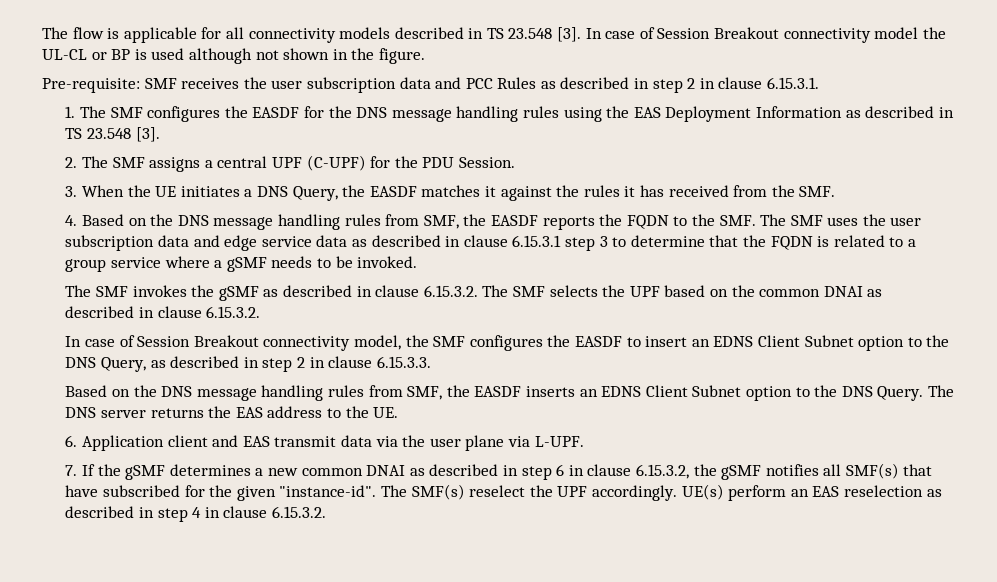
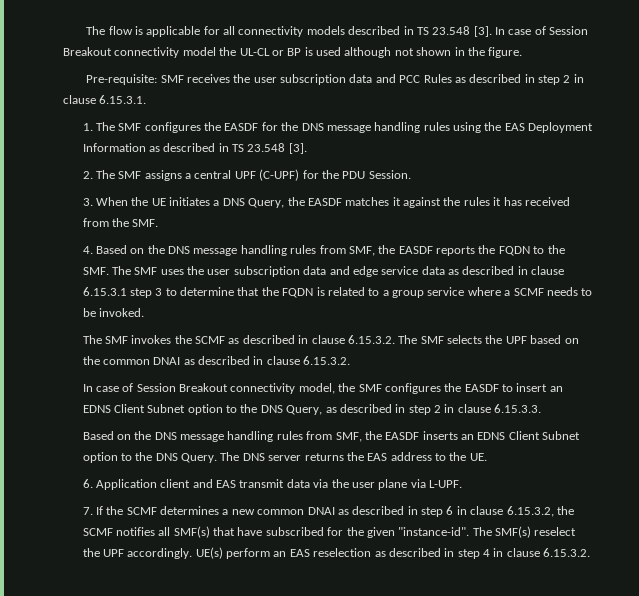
- 4. Based on the DNS message handling rules from SMF, the EASDF reports the FQDN to the SMF. The SMF uses the user subscription data and edge service data as described in clause 6.15.3.1 step 3 to determine that the FQDN is related to a group service where a gSMF needs to be invoked.
+ 4. Based on the DNS message handling rules from SMF, the EASDF reports the FQDN to the SMF. The SMF uses the user subscription data and edge service data as described in clause 6.15.3.1 step 3 to determine that the FQDN is related to a group service where a SCMF needs to be invoked.
- The SMF invokes the gSMF as described in clause 6.15.3.2. The SMF selects the UPF based on the common DNAI as described in clause 6.15.3.2.
+ The SMF invokes the SCMF as described in clause 6.15.3.2. The SMF selects the UPF based on the common DNAI as described in clause 6.15.3.2.
- 7. If the gSMF determines a new common DNAI as described in step 6 in clause 6.15.3.2, the gSMF notifies all SMF(s) that have subscribed for the given "instance-id".
+ 7. If the SCMF determines a new common DNAI as described in step 6 in clause 6.15.3.2, the SCMF notifies all SMF(s) that have subscribed for the given "instance-id".

